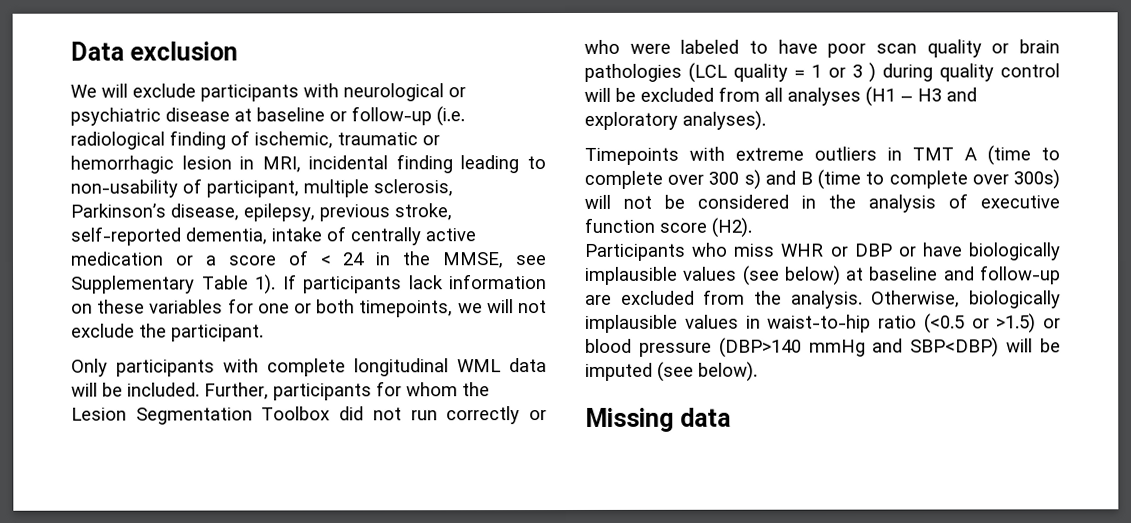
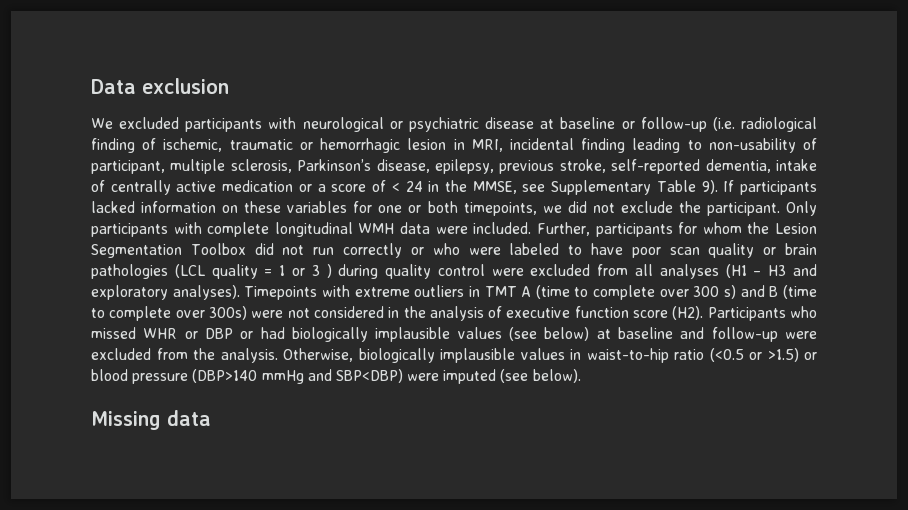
- We will exclude participants with neurological or psychiatric disease at baseline or follow-up (i.e. radiological finding of ischemic, traumatic or hemorrhagic lesion in MRI, incidental finding leading to non-usability of participant, multiple sclerosis, Parkinson’s disease, epilepsy, previous stroke, self-reported dementia, intake of centrally active medication or a score of < 24 in the MMSE, see Supplementary Table 1).
+ We excluded participants with neurological or psychiatric disease at baseline or follow-up (i.e. radiological finding of ischemic, traumatic or hemorrhagic lesion in MRI, incidental finding leading to non-usability of participant, multiple sclerosis, Parkinson’s disease, epilepsy, previous stroke, self-reported dementia, intake of centrally active medication or a score of < 24 in the MMSE, see Supplementary Table 9).
- If participants lack information on these variables for one or both timepoints, we will not exclude the participant.
- Only participants with complete longitudinal WML data will be included.
+ If participants lacked information on these variables for one or both timepoints, we did not exclude the participant. Only participants with complete longitudinal WMH data were included.
- Further, participants for whom the Lesion Segmentation Toolbox did not run correctly or who were labeled to have poor scan quality or brain pathologies (LCL quality = 1 or 3 ) during quality control will be excluded from all analyses (H1 – H3 and exploratory analyses).
- Timepoints with extreme outliers in TMT A (time to complete over 300 s) and B (time to complete over 300s) will not be considered in the analysis of executive function score (H2).
- Participants who miss WHR or DBP or have biologically implausible values (see below) at baseline and follow-up are excluded from the analysis.
+ Further, participants for whom the Lesion Segmentation Toolbox did not run correctly or who were labeled to have poor scan quality or brain pathologies (LCL quality = 1 or 3 ) during quality control were excluded from all analyses (H1 – H3 and exploratory analyses). Timepoints with extreme outliers in TMT A (time to complete over 300 s) and B (time to complete over 300s) were not considered in the analysis of executive function score (H2). Participants who missed WHR or DBP or had biologically implausible values (see below) at baseline and follow-up were excluded from the analysis.
- Otherwise, biologically implausible values in waist-to-hip ratio (<0.5 or >1.5) or blood pressure (DBP>140 mmHg and SBP<DBP) will be imputed (see below).
+ Otherwise, biologically implausible values in waist-to-hip ratio (<0.5 or >1.5) or blood pressure (DBP>140 mmHg and SBP<DBP) were imputed (see below).

